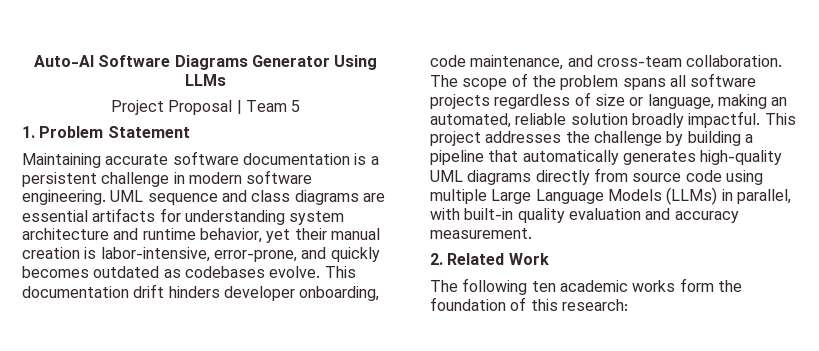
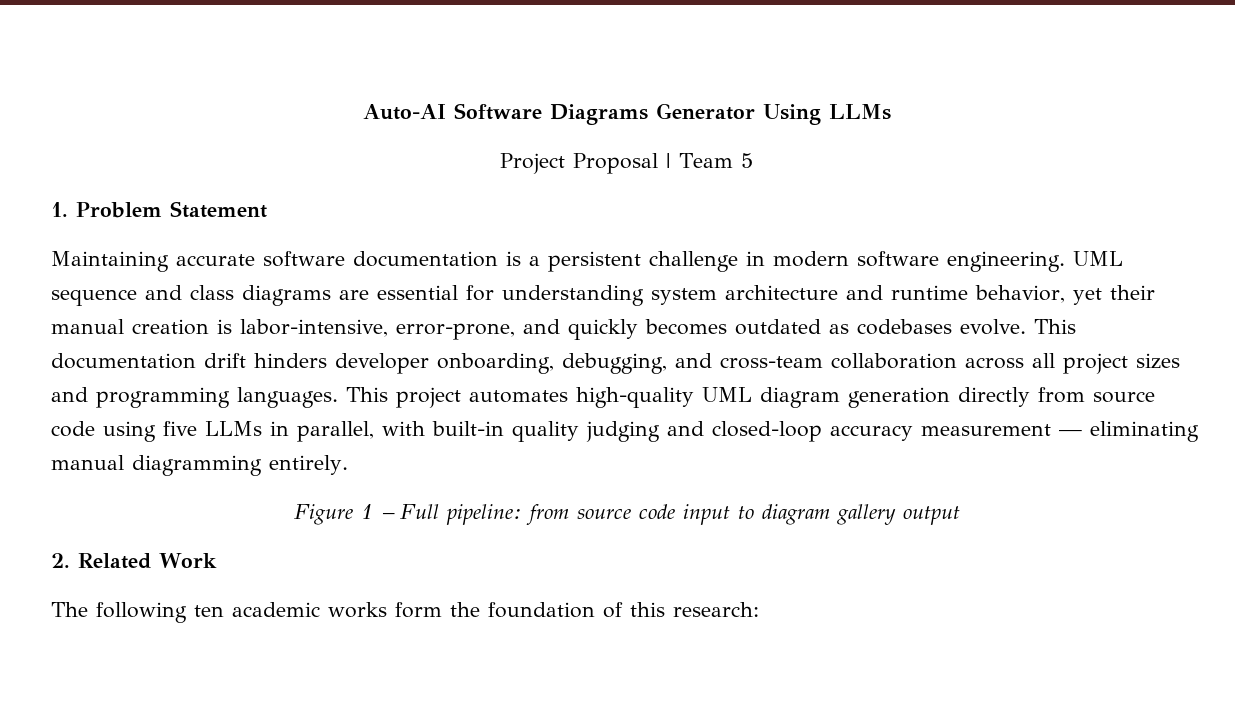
- UML sequence and class diagrams are essential artifacts for understanding system architecture and runtime behavior, yet their manual creation is labor-intensive, error-prone, and quickly becomes outdated as codebases evolve.
+ UML sequence and class diagrams are essential for understanding system architecture and runtime behavior, yet their manual creation is labor-intensive, error-prone, and quickly becomes outdated as codebases evolve.
- This documentation drift hinders developer onboarding, code maintenance, and cross-team collaboration. The scope of the problem spans all software projects regardless of size or language, making an automated, reliable solution broadly impactful. This project addresses the challenge by building a pipeline that automatically generates high-quality UML diagrams directly from source code using multiple Large Language Models (LLMs) in parallel, with built-in quality evaluation and accuracy measurement.
+ This documentation drift hinders developer onboarding, debugging, and cross-team collaboration across all project sizes and programming languages. This project automates high-quality UML diagram generation directly from source code using five LLMs in parallel, with built-in quality judging and closed-loop accuracy measurement — eliminating manual diagramming entirely.
+ Figure 1 – Full pipeline: from source code input to diagram gallery output

